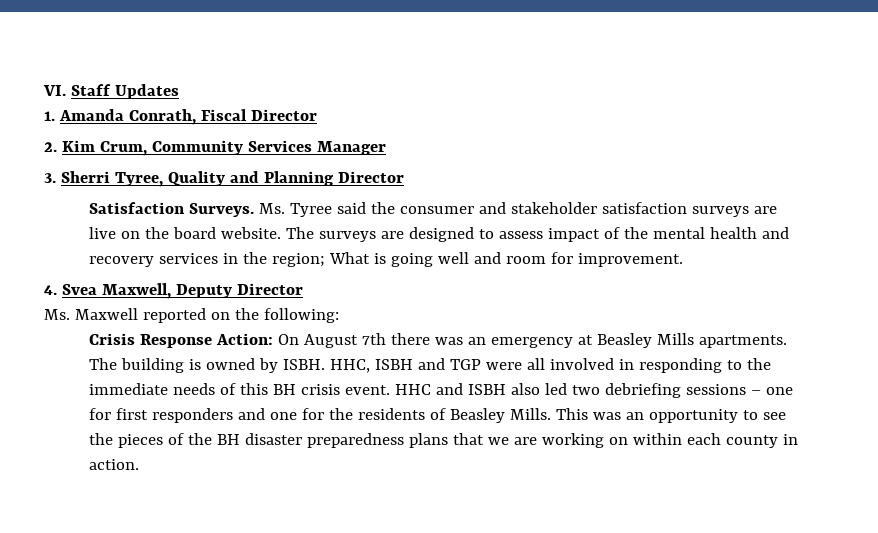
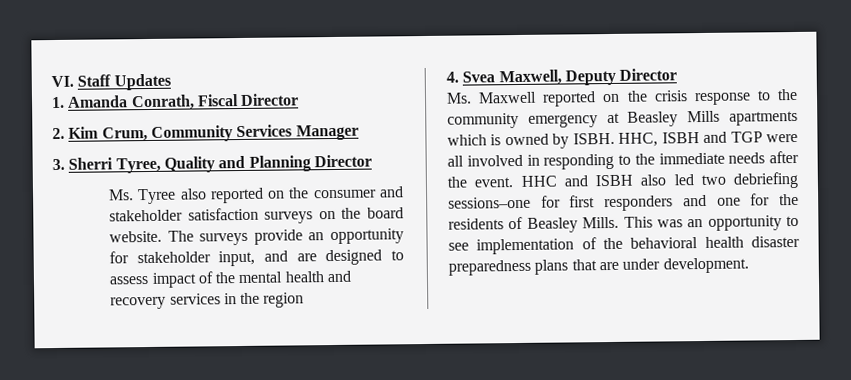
- Satisfaction Surveys. Ms. Tyree said the consumer and stakeholder satisfaction surveys are live on the board website.
+ Ms. Tyree also reported on the consumer and stakeholder satisfaction surveys on the board website.
- The surveys are designed to assess impact of the mental health and recovery services in the region; What is going well and room for improvement.
+ The surveys provide an opportunity for stakeholder input, and are designed to assess impact of the mental health and recovery services in the region
- Ms. Maxwell reported on the following:
- Crisis Response Action: On August 7th there was an emergency at Beasley Mills apartments. The building is owned by ISBH.
+ Ms. Maxwell reported on the crisis response to the community emergency at Beasley Mills apartments which is owned by ISBH.
- HHC, ISBH and TGP were all involved in responding to the immediate needs of this BH crisis event.
+ HHC, ISBH and TGP were all involved in responding to the immediate needs after the event.
- HHC and ISBH also led two debriefing sessions – one for first responders and one for the residents of Beasley Mills.
+ HHC and ISBH also led two debriefing sessions–one for first responders and one for the residents of Beasley Mills.
- This was an opportunity to see the pieces of the BH disaster preparedness plans that we are working on within each county in action.
+ This was an opportunity to see implementation of the behavioral health disaster preparedness plans that are under development.

